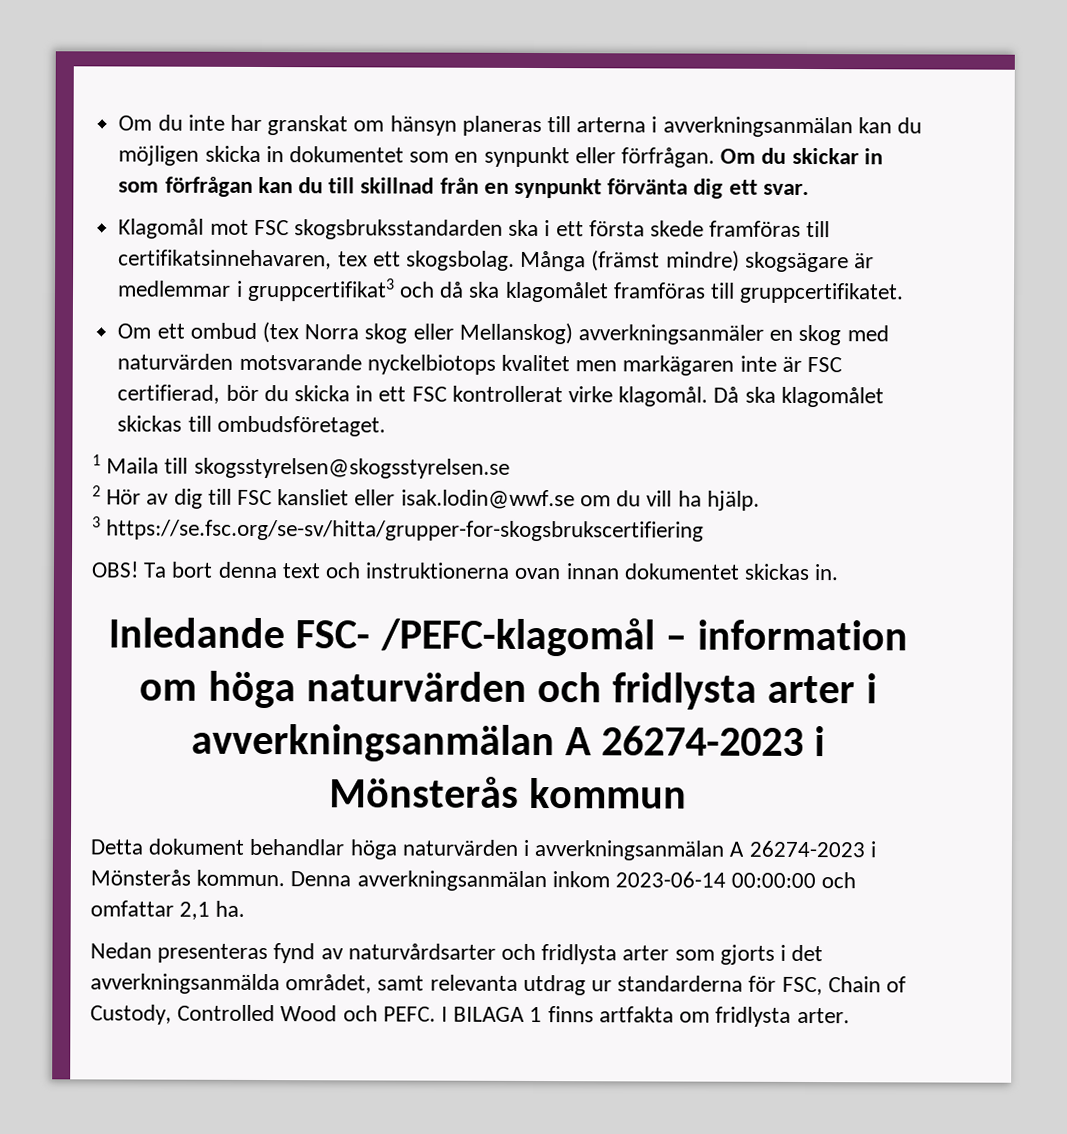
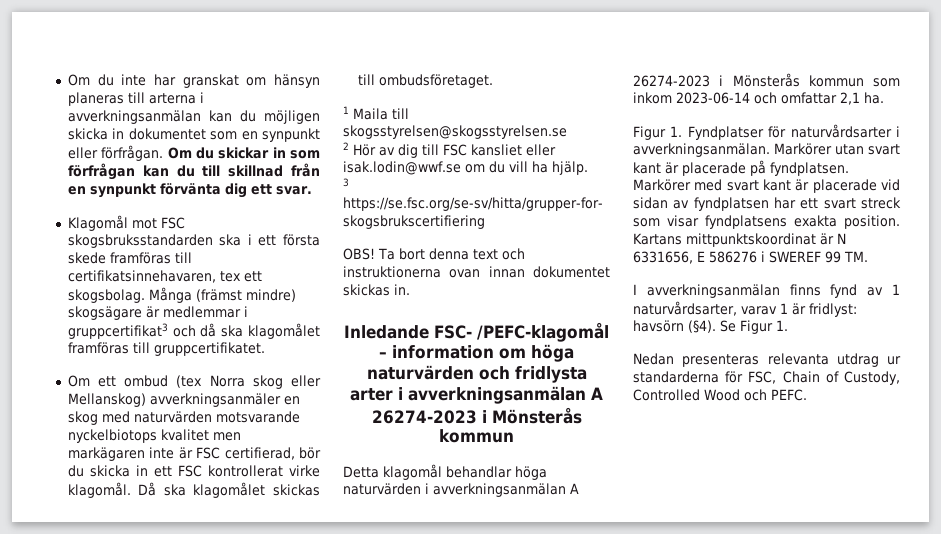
- Detta dokument behandlar höga naturvärden i avverkningsanmälan A 26274-2023 i Mönsterås kommun. Denna avverkningsanmälan inkom 2023-06-14 00:00:00 och omfattar 2,1 ha.
+ Detta klagomål behandlar höga naturvärden i avverkningsanmälan A 26274-2023 i Mönsterås kommun som inkom 2023-06-14 och omfattar 2,1 ha.
- Nedan presenteras fynd av naturvårdsarter och fridlysta arter som gjorts i det avverkningsanmälda området, samt relevanta utdrag ur standarderna för FSC, Chain of Custody, Controlled Wood och PEFC. I BILAGA 1 finns artfakta om fridlysta arter.
+ Figur 1. Fyndplatser för naturvårdsarter i avverkningsanmälan. Markörer utan svart kant är placerade på fyndplatsen. Markörer med svart kant är placerade vid sidan av fyndplatsen har ett svart streck som visar fyndplatsens exakta position. Kartans mittpunktskoordinat är N 6331656, E 586276 i SWEREF 99 TM.
+ I avverkningsanmälan finns fynd av 1 naturvårdsarter, varav 1 är fridlyst: havsörn (§4). Se Figur 1.
+ Nedan presenteras relevanta utdrag ur standarderna för FSC, Chain of Custody, Controlled Wood och PEFC.

